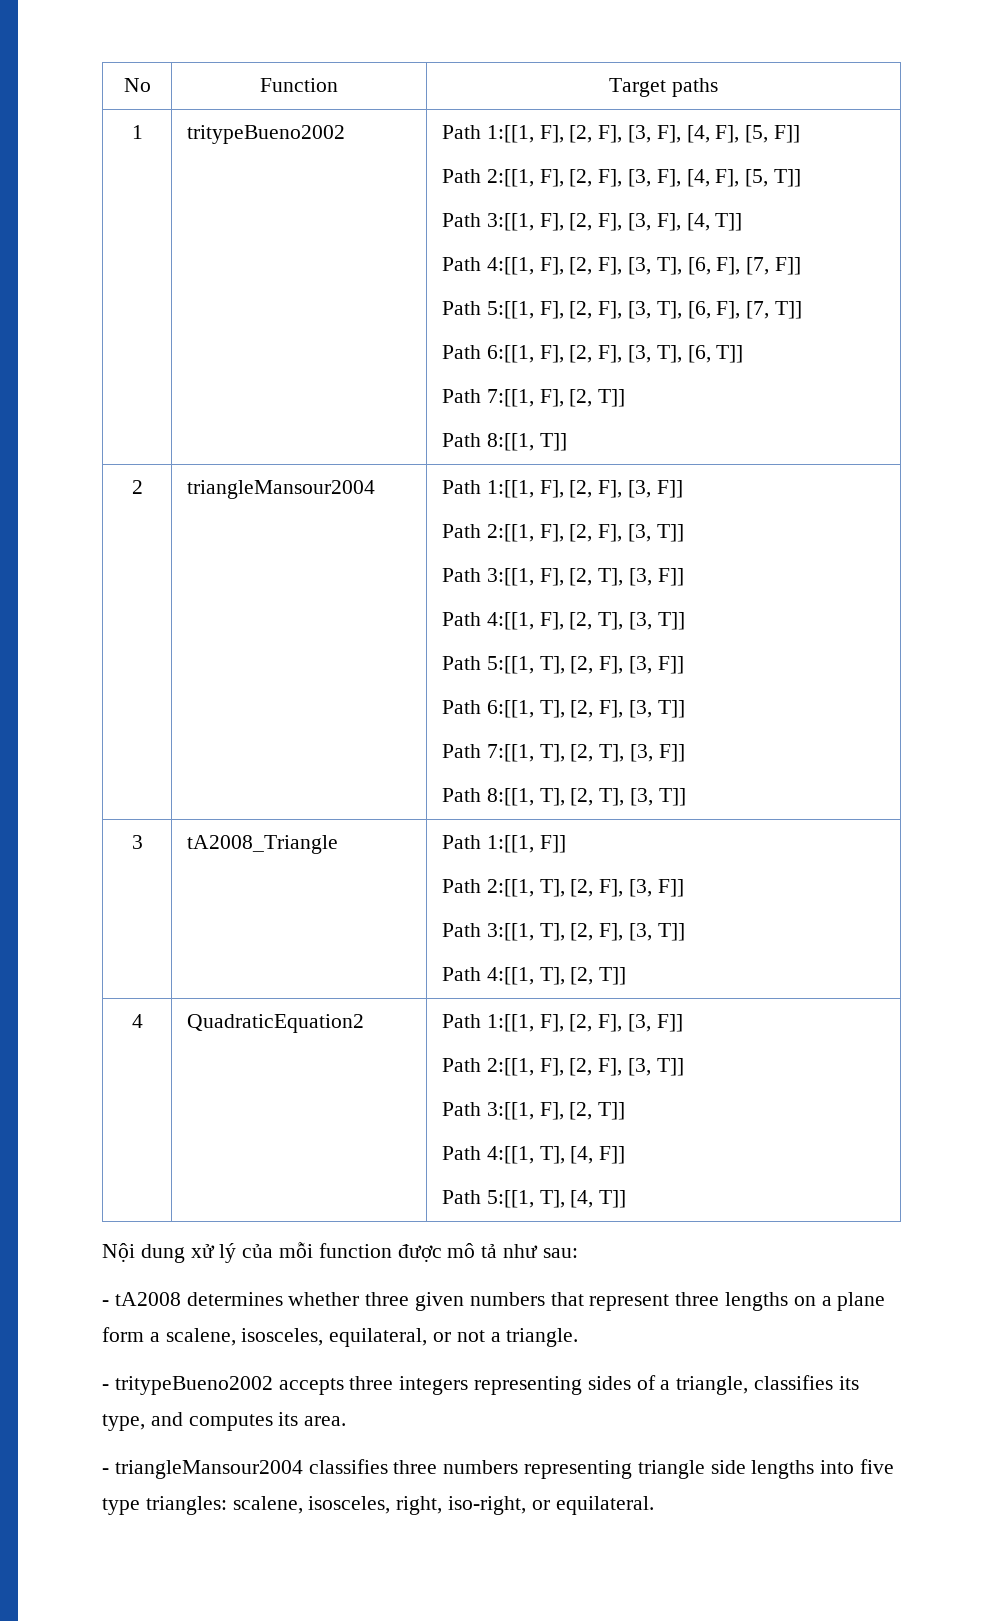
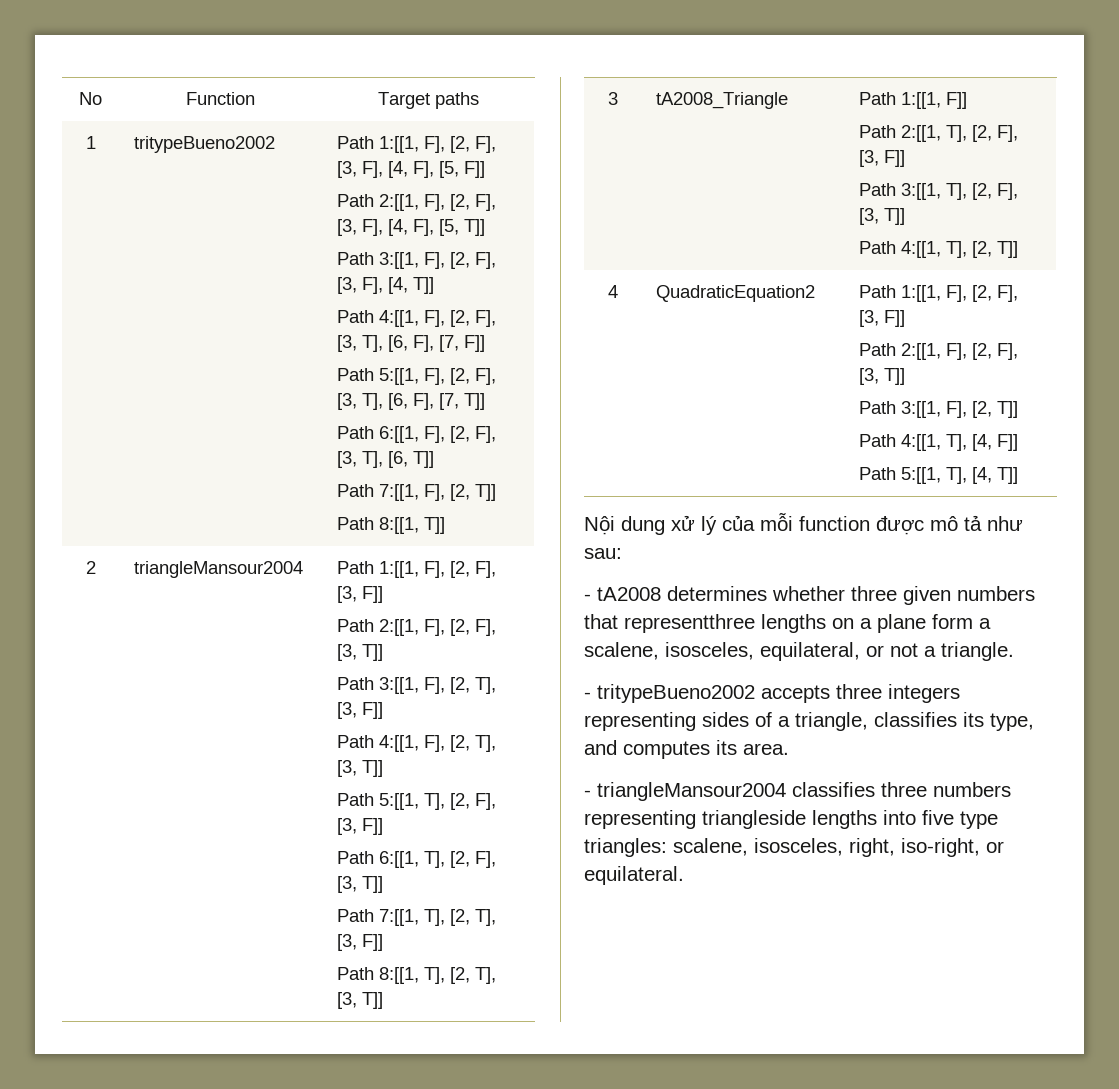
- - tA2008 determines whether three given numbers that represent three lengths on a plane form a scalene, isosceles, equilateral, or not a triangle.
+ - tA2008 determines whether three given numbers that representthree lengths on a plane form a scalene, isosceles, equilateral, or not a triangle.
- - triangleMansour2004 classifies three numbers representing triangle side lengths into five type triangles: scalene, isosceles, right, iso-right, or equilateral.
+ - triangleMansour2004 classifies three numbers representing triangleside lengths into five type triangles: scalene, isosceles, right, iso-right, or equilateral.

